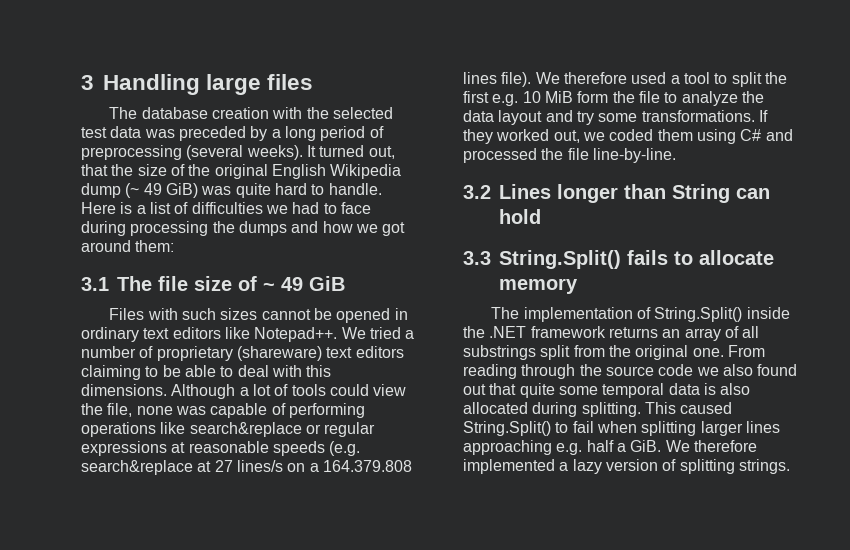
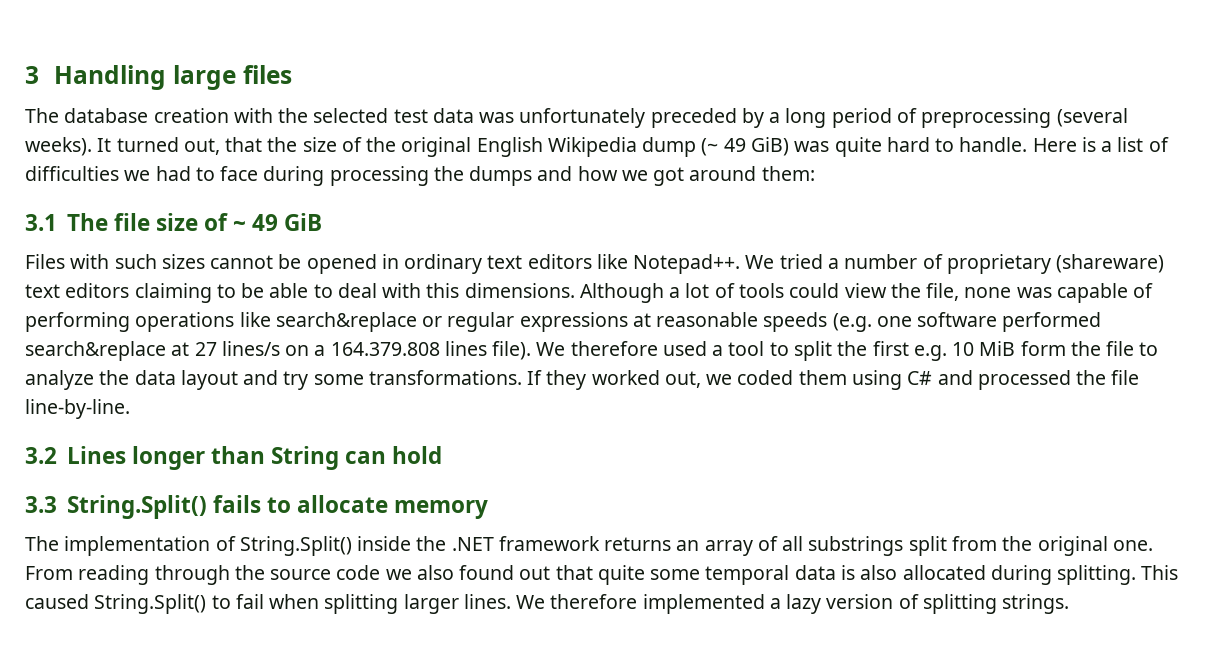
- The database creation with the selected test data was preceded by a long period of preprocessing (several weeks).
+ The database creation with the selected test data was unfortunately preceded by a long period of preprocessing (several weeks).
- Although a lot of tools could view the file, none was capable of performing operations like search&replace or regular expressions at reasonable speeds (e.g. search&replace at 27 lines/s on a 164.379.808 lines file).
+ Although a lot of tools could view the file, none was capable of performing operations like search&replace or regular expressions at reasonable speeds (e.g. one software performed search&replace at 27 lines/s on a 164.379.808 lines file).
- This caused String.Split() to fail when splitting larger lines approaching e.g. half a GiB. We therefore implemented a lazy version of splitting strings.
+ This caused String.Split() to fail when splitting larger lines. We therefore implemented a lazy version of splitting strings.

